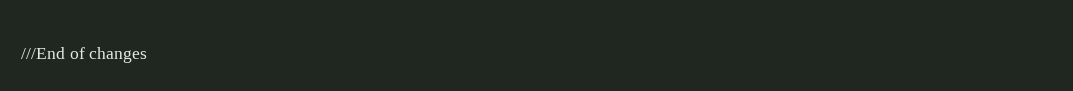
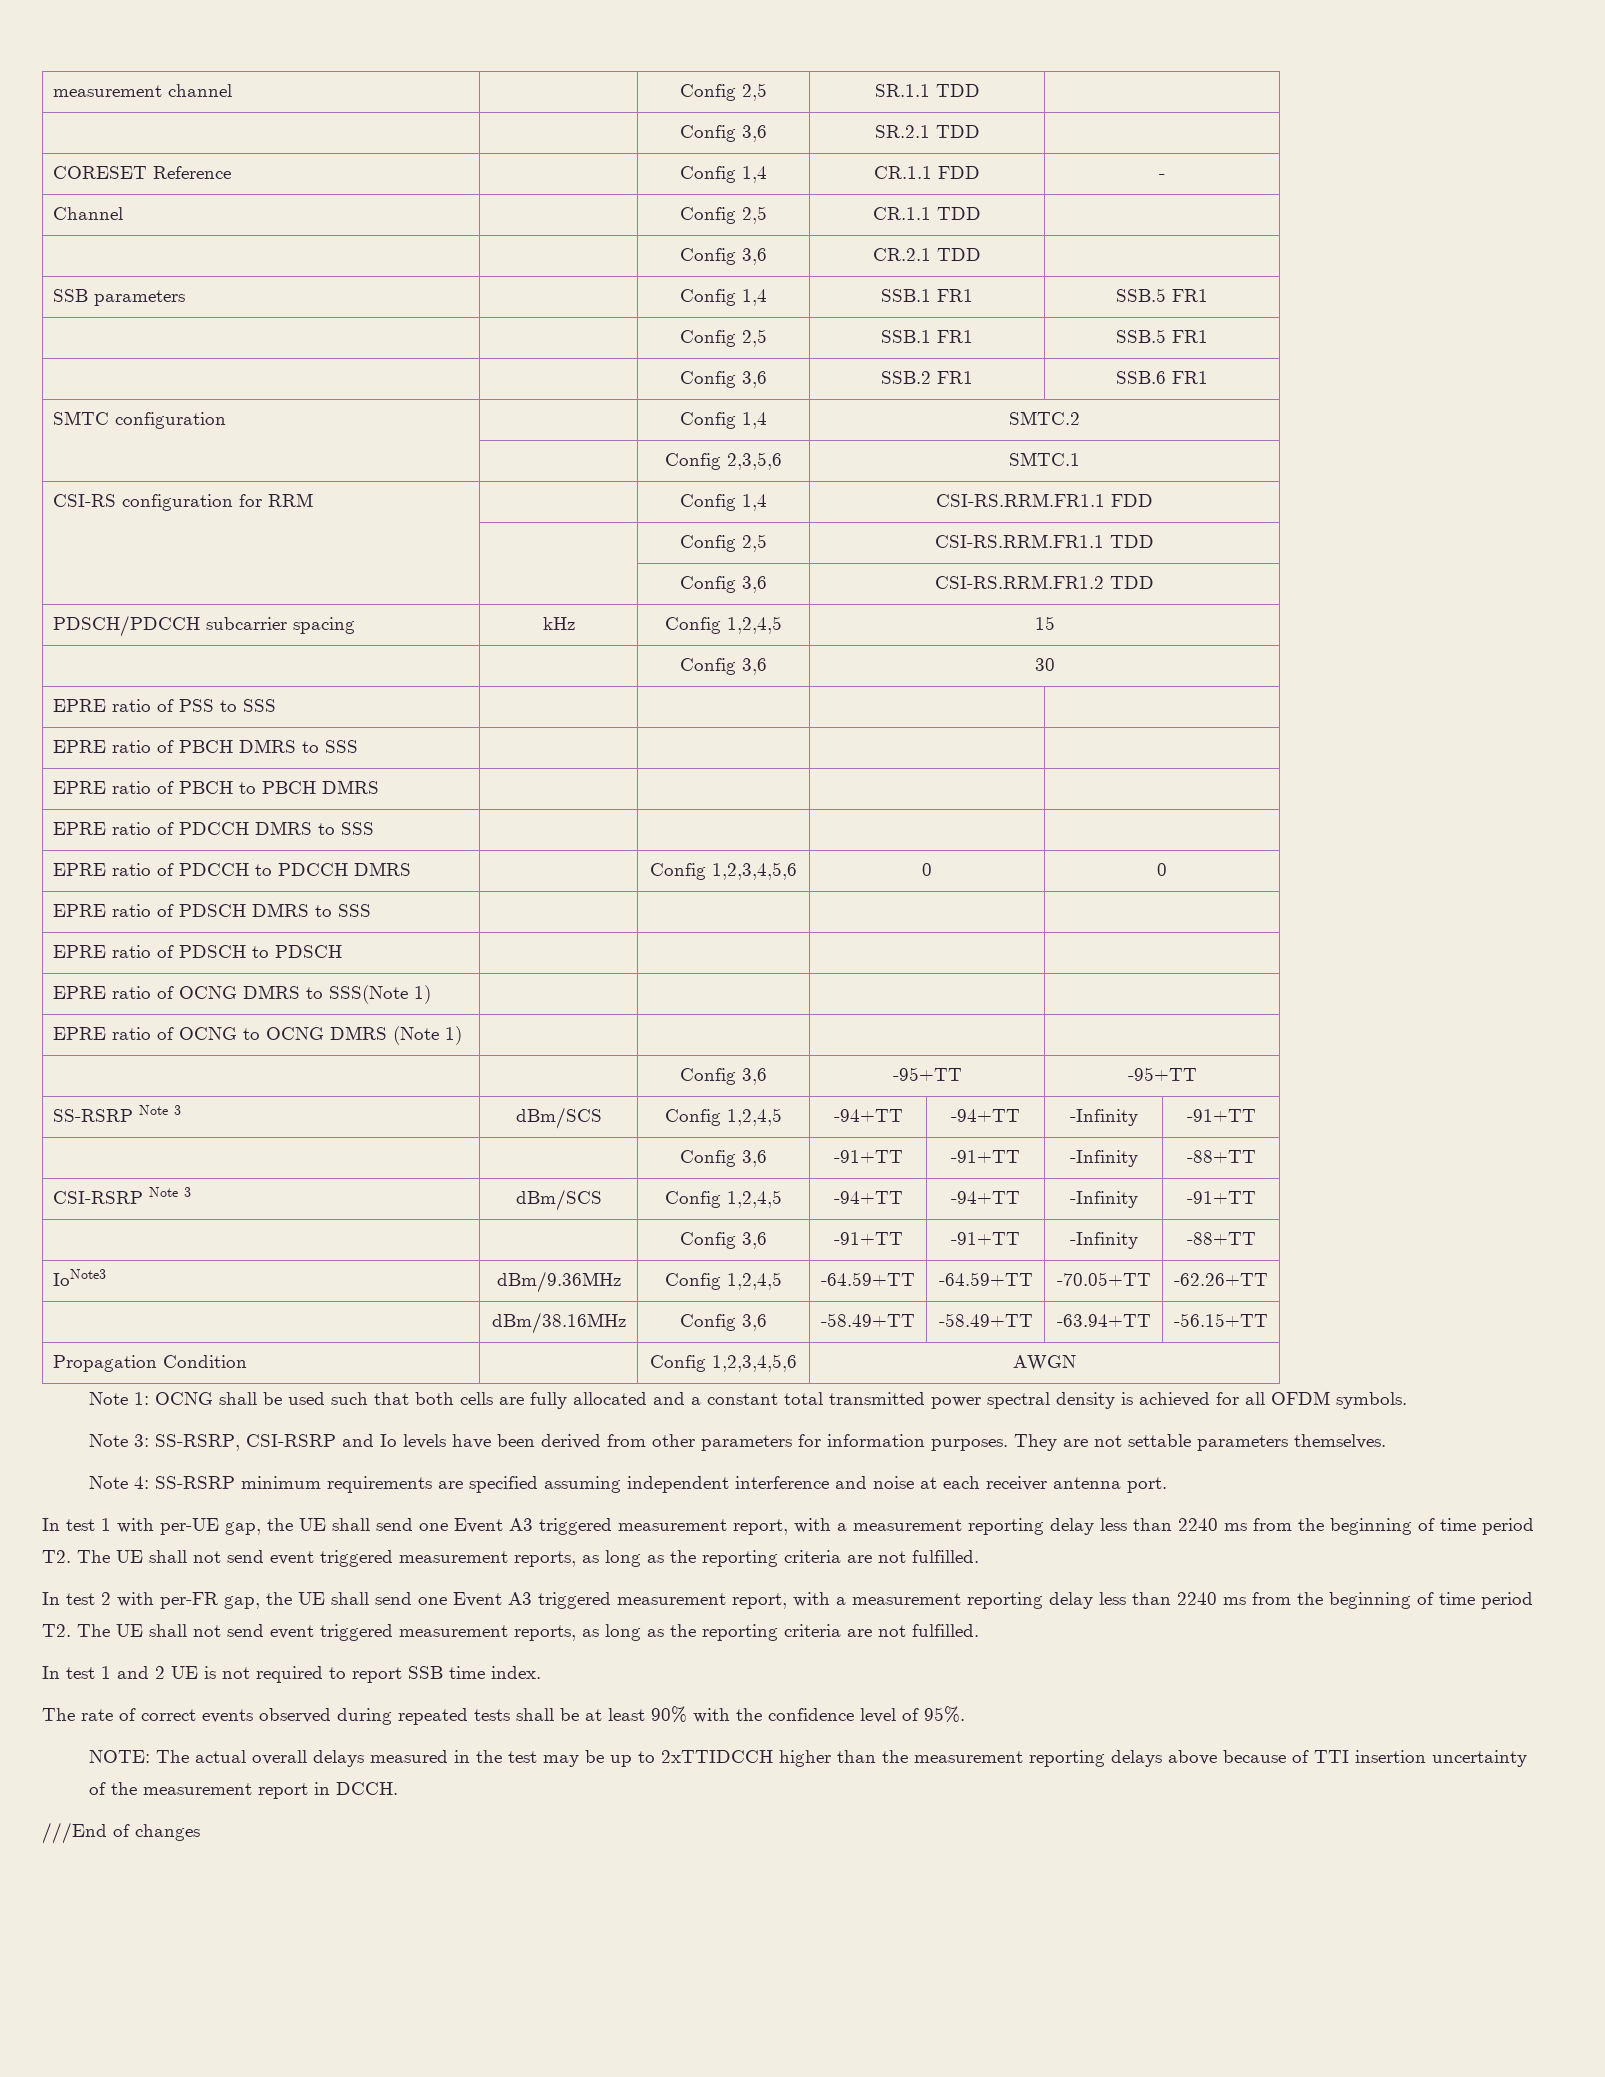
+ measurement channel | | Config 2,5 | SR.1.1 TDD |
+ | | Config 3,6 | SR.2.1 TDD |
+ CORESET Reference | | Config 1,4 | CR.1.1 FDD | -
+ Channel | | Config 2,5 | CR.1.1 TDD |
+ | | Config 3,6 | CR.2.1 TDD |
+ SSB parameters | | Config 1,4 | SSB.1 FR1 | SSB.5 FR1
+ | | Config 2,5 | SSB.1 FR1 | SSB.5 FR1
+ | | Config 3,6 | SSB.2 FR1 | SSB.6 FR1
+ SMTC configuration | | Config 1,4 | SMTC.2
+ | | Config 2,3,5,6 | SMTC.1
+ CSI-RS configuration for RRM | | Config 1,4 | CSI-RS.RRM.FR1.1 FDD
+ | | Config 2,5 | CSI-RS.RRM.FR1.1 TDD
+ | | Config 3,6 | CSI-RS.RRM.FR1.2 TDD
+ PDSCH/PDCCH subcarrier spacing | kHz | Config 1,2,4,5 | 15
+ | | Config 3,6 | 30
+ EPRE ratio of PSS to SSS | | | |
+ EPRE ratio of PBCH DMRS to SSS | | | |
+ EPRE ratio of PBCH to PBCH DMRS | | | |
+ EPRE ratio of PDCCH DMRS to SSS | | | |
+ EPRE ratio of PDCCH to PDCCH DMRS | | Config 1,2,3,4,5,6 | 0 | 0
+ EPRE ratio of PDSCH DMRS to SSS | | | |
+ EPRE ratio of PDSCH to PDSCH | | | |
+ EPRE ratio of OCNG DMRS to SSS(Note 1) | | | |
+ EPRE ratio of OCNG to OCNG DMRS (Note 1) | | | |
+ | | Config 3,6 | -95+TT | -95+TT
+ SS-RSRP Note 3 | dBm/SCS | Config 1,2,4,5 | -94+TT | -94+TT | -Infinity | -91+TT
+ | | Config 3,6 | -91+TT | -91+TT | -Infinity | -88+TT
+ CSI-RSRP Note 3 | dBm/SCS | Config 1,2,4,5 | -94+TT | -94+TT | -Infinity | -91+TT
+ | | Config 3,6 | -91+TT | -91+TT | -Infinity | -88+TT
+ IoNote3 | dBm/9.36MHz | Config 1,2,4,5 | -64.59+TT | -64.59+TT | -70.05+TT | -62.26+TT
+ | dBm/38.16MHz | Config 3,6 | -58.49+TT | -58.49+TT | -63.94+TT | -56.15+TT
+ Propagation Condition | | Config 1,2,3,4,5,6 | AWGN
+ Note 1: OCNG shall be used such that both cells are fully allocated and a constant total transmitted power spectral density is achieved for all OFDM symbols.
+ Note 3: SS-RSRP, CSI-RSRP and Io levels have been derived from other parameters for information purposes. They are not settable parameters themselves.
+ Note 4: SS-RSRP minimum requirements are specified assuming independent interference and noise at each receiver antenna port.
+ In test 1 with per-UE gap, the UE shall send one Event A3 triggered measurement report, with a measurement reporting delay less than 2240 ms from the beginning of time period T2. The UE shall not send event triggered measurement reports, as long as the reporting criteria are not fulfilled.
+ In test 2 with per-FR gap, the UE shall send one Event A3 triggered measurement report, with a measurement reporting delay less than 2240 ms from the beginning of time period T2. The UE shall not send event triggered measurement reports, as long as the reporting criteria are not fulfilled.
+ In test 1 and 2 UE is not required to report SSB time index.
+ The rate of correct events observed during repeated tests shall be at least 90% with the confidence level of 95%.
+ NOTE: The actual overall delays measured in the test may be up to 2xTTIDCCH higher than the measurement reporting delays above because of TTI insertion uncertainty of the measurement report in DCCH.

